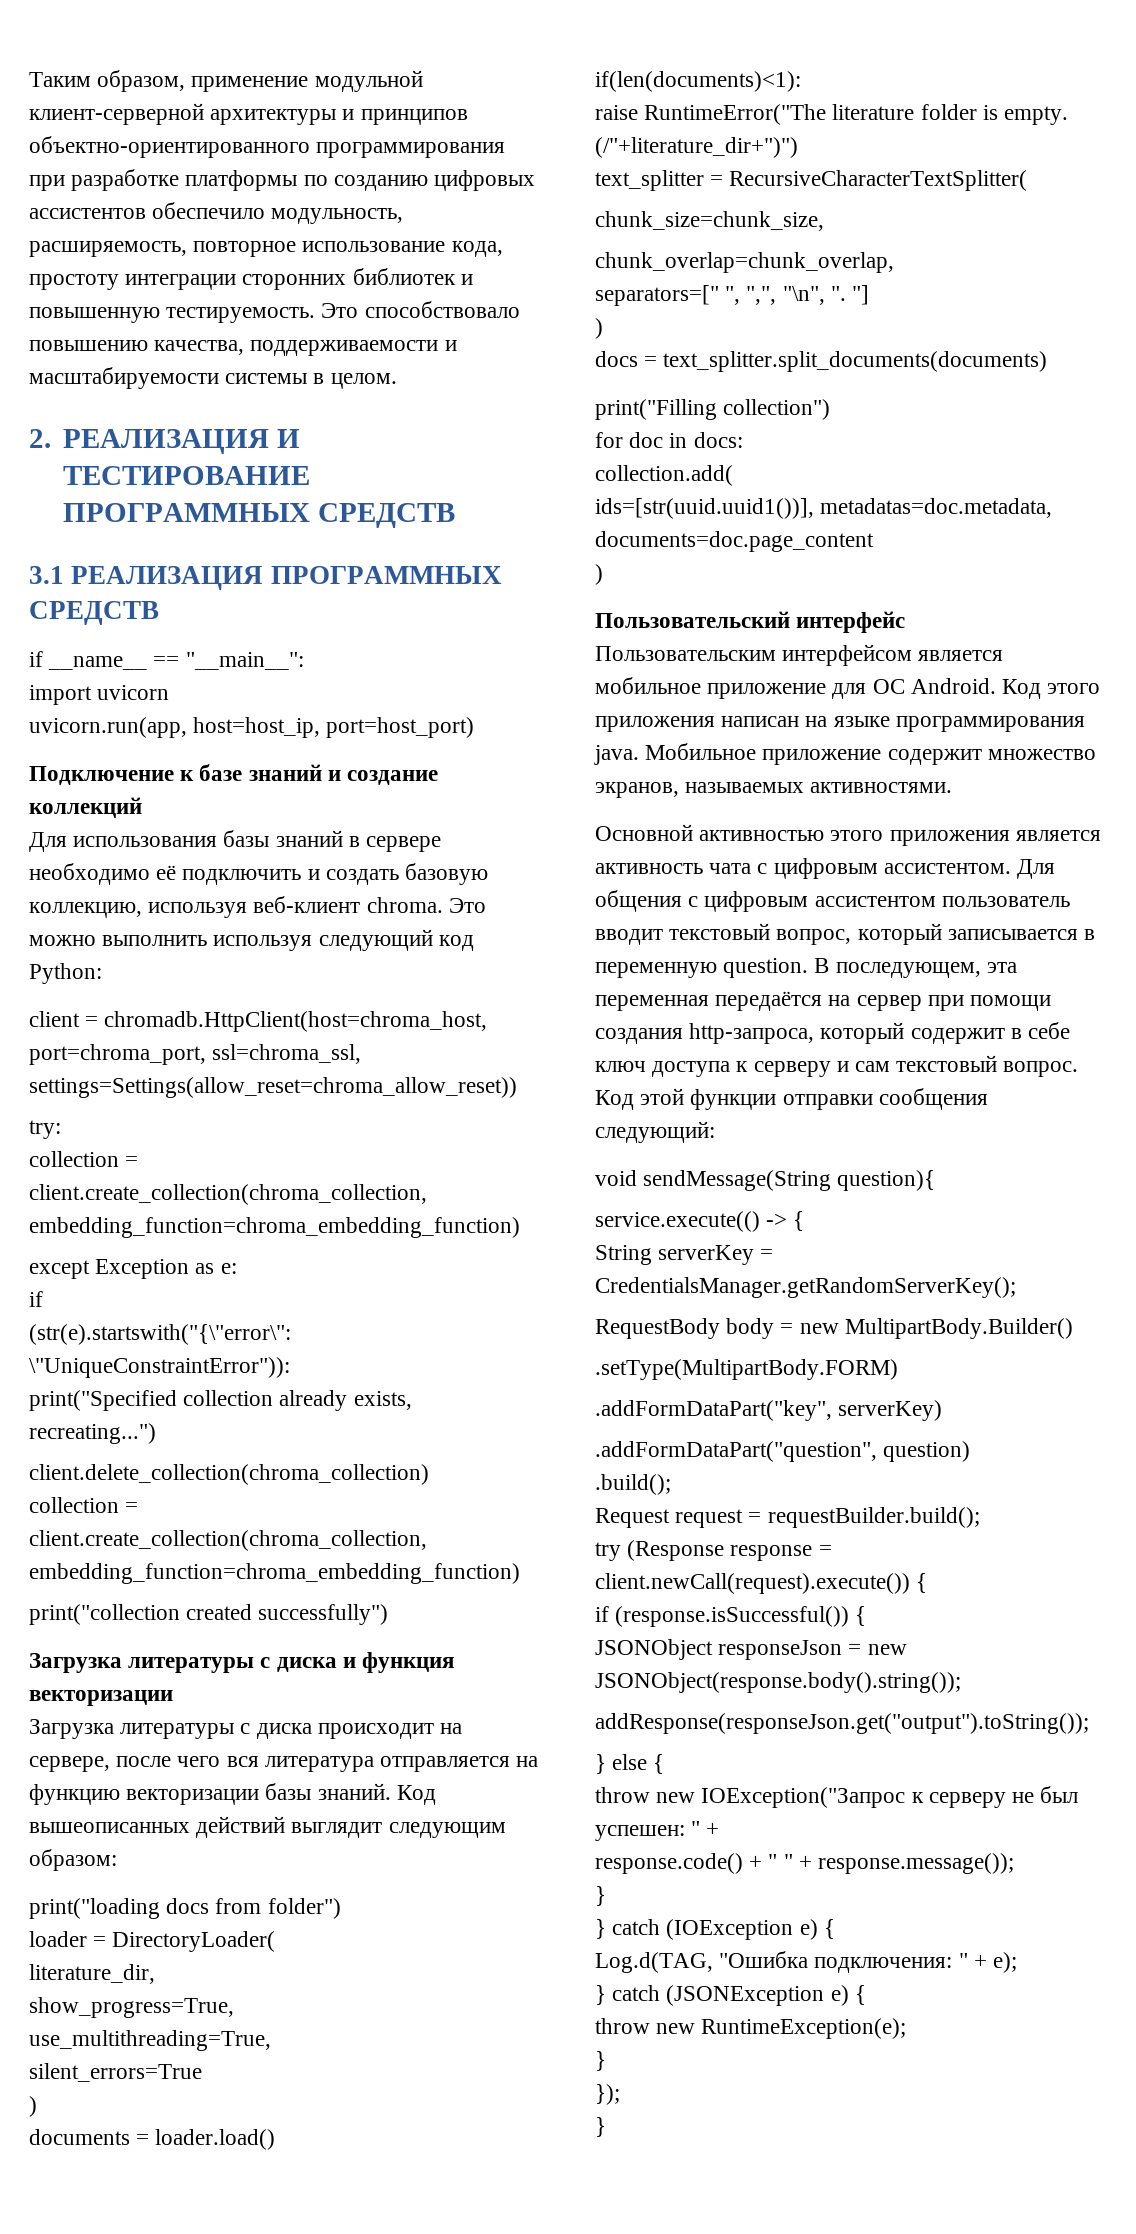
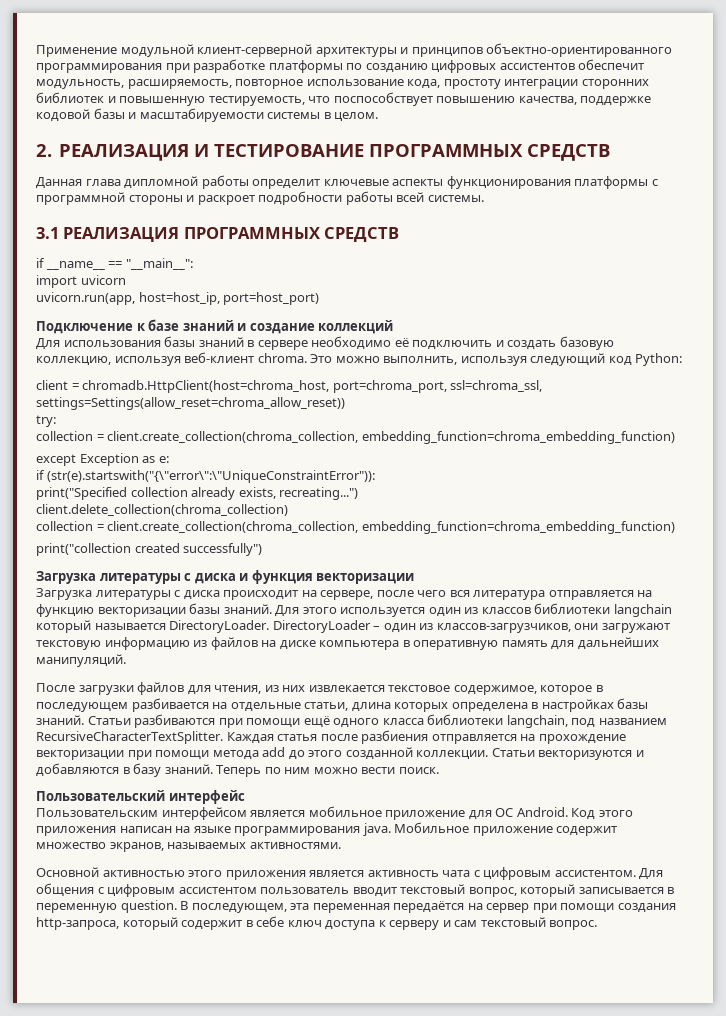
- Таким образом, применение модульной клиент-серверной архитектуры и принципов объектно-ориентированного программирования при разработке платформы по созданию цифровых ассистентов обеспечило модульность, расширяемость, повторное использование кода, простоту интеграции сторонних библиотек и повышенную тестируемость. Это способствовало повышению качества, поддерживаемости и масштабируемости системы в целом.
+ Применение модульной клиент-серверной архитектуры и принципов объектно-ориентированного программирования при разработке платформы по созданию цифровых ассистентов обеспечит модульность, расширяемость, повторное использование кода, простоту интеграции сторонних библиотек и повышенную тестируемость, что поспособствует повышению качества, поддержке кодовой базы и масштабируемости системы в целом.
+ Данная глава дипломной работы определит ключевые аспекты функционирования платформы с программной стороны и раскроет подробности работы всей системы.
- Это можно выполнить используя следующий код Python:
+ Это можно выполнить, используя следующий код Python:
- Код вышеописанных действий выглядит следующим образом:
- print("loading docs from folder")
- loader = DirectoryLoader(
- literature_dir,
- show_progress=True,
- use_multithreading=True,
- silent_errors=True
- )
- documents = loader.load()
- if(len(documents)<1):
- raise RuntimeError("The literature folder is empty. (/"+literature_dir+")")
- text_splitter = RecursiveCharacterTextSplitter(
- chunk_size=chunk_size,
- chunk_overlap=chunk_overlap,
- separators=[" ", ",", "\n", ". "]
- )
- docs = text_splitter.split_documents(documents)
- print("Filling collection")
- for doc in docs:
- collection.add(
- ids=[str(uuid.uuid1())], metadatas=doc.metadata, documents=doc.page_content
- )
+ Для этого используется один из классов библиотеки langchain который называется DirectoryLoader. DirectoryLoader – один из классов-загрузчиков, они загружают текстовую информацию из файлов на диске компьютера в оперативную память для дальнейших манипуляций.
+ После загрузки файлов для чтения, из них извлекается текстовое содержимое, которое в последующем разбивается на отдельные статьи, длина которых определена в настройках базы знаний. Статьи разбиваются при помощи ещё одного класса библиотеки langchain, под названием RecursiveCharacterTextSplitter. Каждая статья после разбиения отправляется на прохождение векторизации при помощи метода add до этого созданной коллекции. Статьи векторизуются и добавляются в базу знаний. Теперь по ним можно вести поиск.
- Код этой функции отправки сообщения следующий:
- void sendMessage(String question){
- service.execute(() -> {
- String serverKey = CredentialsManager.getRandomServerKey();
- RequestBody body = new MultipartBody.Builder()
- .setType(MultipartBody.FORM)
- .addFormDataPart("key", serverKey)
- .addFormDataPart("question", question)
- .build();
- Request request = requestBuilder.build();
- try (Response response = client.newCall(request).execute()) {
- if (response.isSuccessful()) {
- JSONObject responseJson = new JSONObject(response.body().string());
- addResponse(responseJson.get("output").toString());
- } else {
- throw new IOException("Запрос к серверу не был успешен: " +
- response.code() + " " + response.message());
- }
- } catch (IOException e) {
- Log.d(TAG, "Ошибка подключения: " + e);
- } catch (JSONException e) {
- throw new RuntimeException(e);
- }
- });
- }

